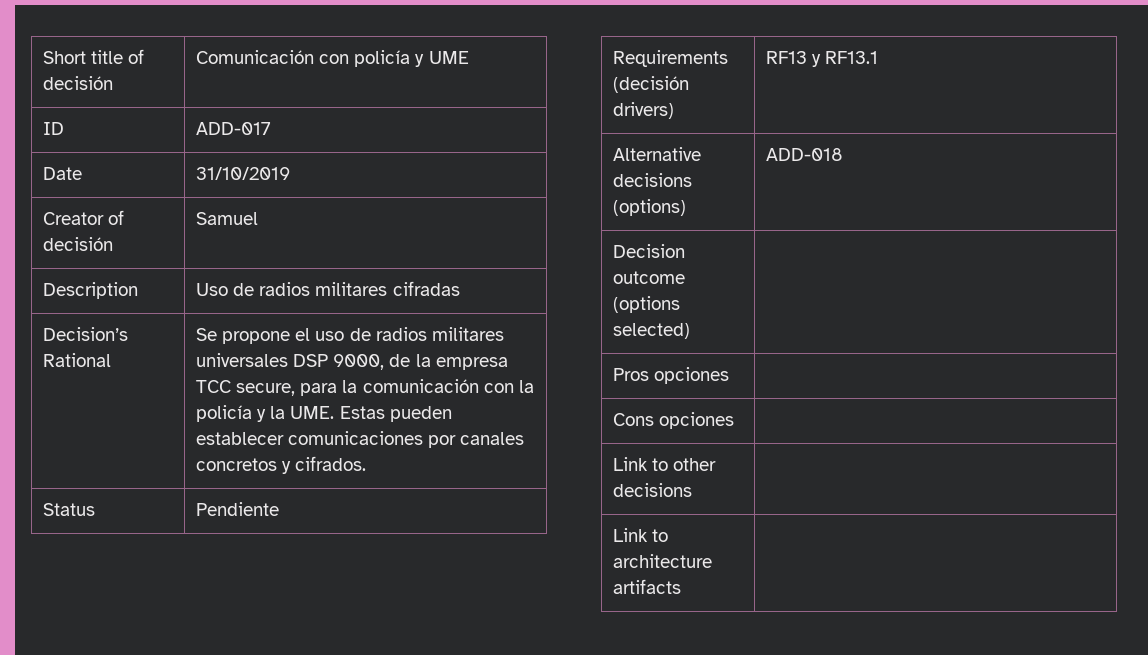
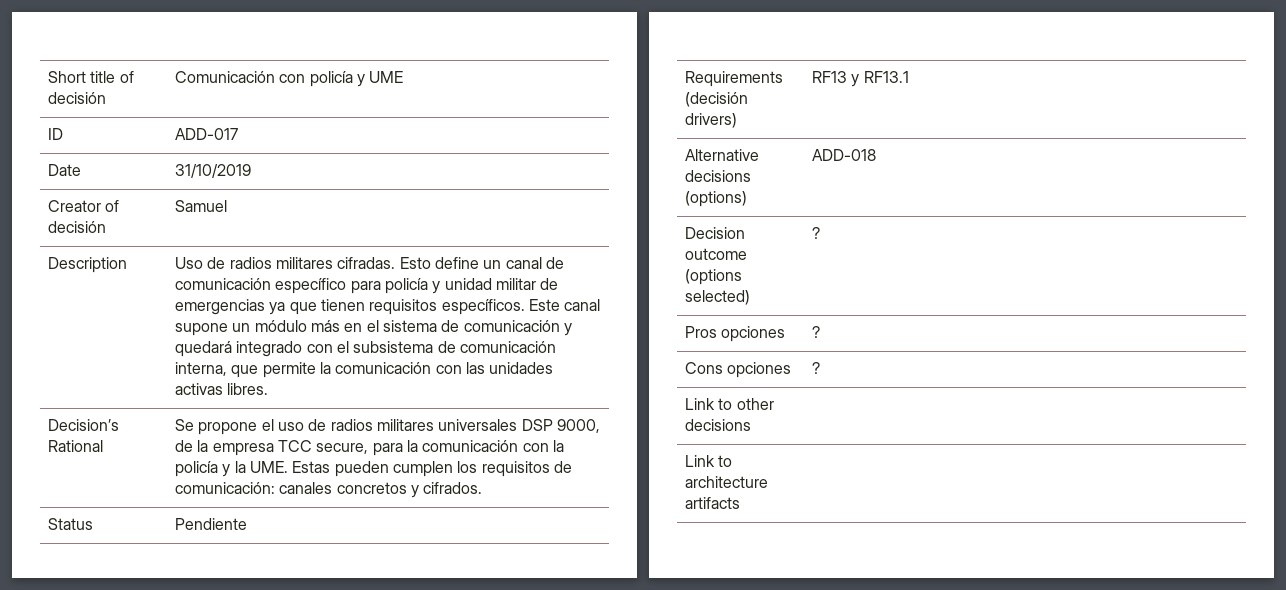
- Uso de radios militares cifradas
+ Uso de radios militares cifradas. Esto define un canal de comunicación específico para policía y unidad militar de emergencias ya que tienen requisitos específicos. Este canal supone un módulo más en el sistema de comunicación y quedará integrado con el subsistema de comunicación interna, que permite la comunicación con las unidades activas libres.
- Decision’s Rational | Se propone el uso de radios militares universales DSP 9000, de la empresa TCC secure, para la comunicación con la policía y la UME. Estas pueden establecer comunicaciones por canales concretos y cifrados.
+ Decision’s Rational | Se propone el uso de radios militares universales DSP 9000, de la empresa TCC secure, para la comunicación con la policía y la UME. Estas pueden cumplen los requisitos de comunicación: canales concretos y cifrados.
- Decision outcome (options selected) |
+ Decision outcome (options selected) | ?
- Pros opciones |
+ Pros opciones | ?
- Cons opciones |
+ Cons opciones | ?

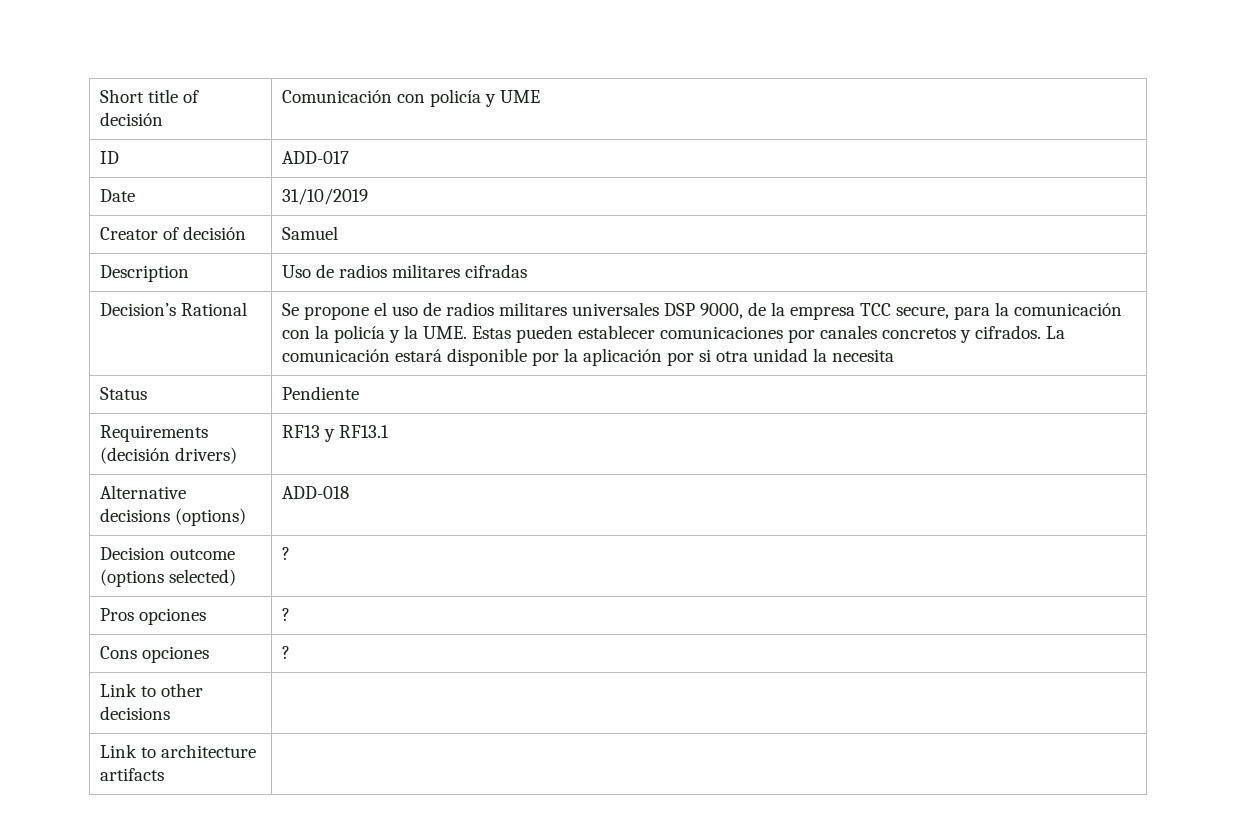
- Uso de radios militares cifradas. Esto define un canal de comunicación específico para policía y unidad militar de emergencias ya que tienen requisitos específicos. Este canal supone un módulo más en el sistema de comunicación y quedará integrado con el subsistema de comunicación interna, que permite la comunicación con las unidades activas libres.
+ Uso de radios militares cifradas
- Se propone el uso de radios militares universales DSP 9000, de la empresa TCC secure, para la comunicación con la policía y la UME. Estas pueden cumplen los requisitos de comunicación: canales concretos y cifrados.
+ Se propone el uso de radios militares universales DSP 9000, de la empresa TCC secure, para la comunicación con la policía y la UME. Estas pueden establecer comunicaciones por canales concretos y cifrados. La comunicación estará disponible por la aplicación por si otra unidad la necesita

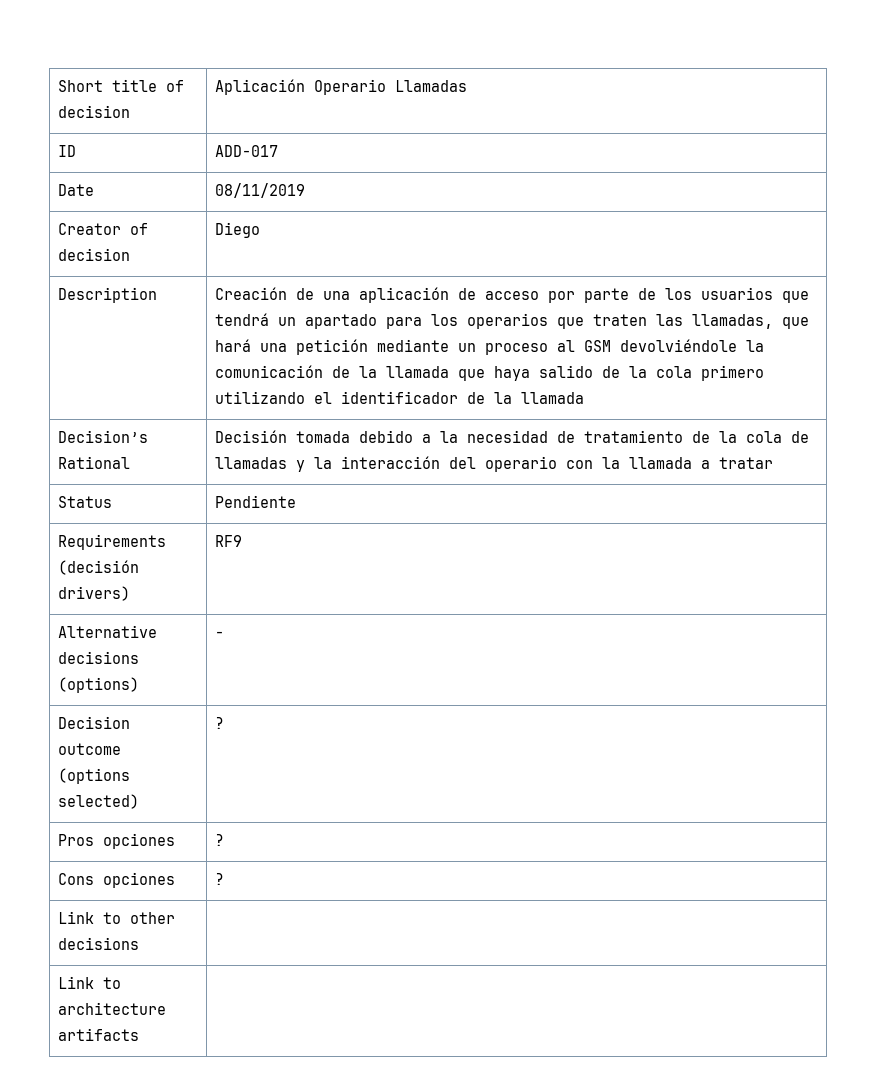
- Short title of decisión | Comunicación con policía y UME
+ Short title of decision | Aplicación Operario Llamadas
- Date | 31/10/2019
+ Date | 08/11/2019
- Creator of decisión | Samuel
+ Creator of decision | Diego
- Uso de radios militares cifradas
- Decision’s Rational | Se propone el uso de radios militares universales DSP 9000, de la empresa TCC secure, para la comunicación con la policía y la UME. Estas pueden establecer comunicaciones por canales concretos y cifrados. La comunicación estará disponible por la aplicación por si otra unidad la necesita
+ Creación de una aplicación de acceso por parte de los usuarios que tendrá un apartado para los operarios que traten las llamadas, que hará una petición mediante un proceso al GSM devolviéndole la comunicación de la llamada que haya salido de la cola primero utilizando el identificador de la llamada
+ Decision’s Rational | Decisión tomada debido a la necesidad de tratamiento de la cola de llamadas y la interacción del operario con la llamada a tratar
- Requirements (decisión drivers) | RF13 y RF13.1
+ Requirements (decisión drivers) | RF9
- Alternative decisions (options) | ADD-018
+ Alternative decisions (options) | -

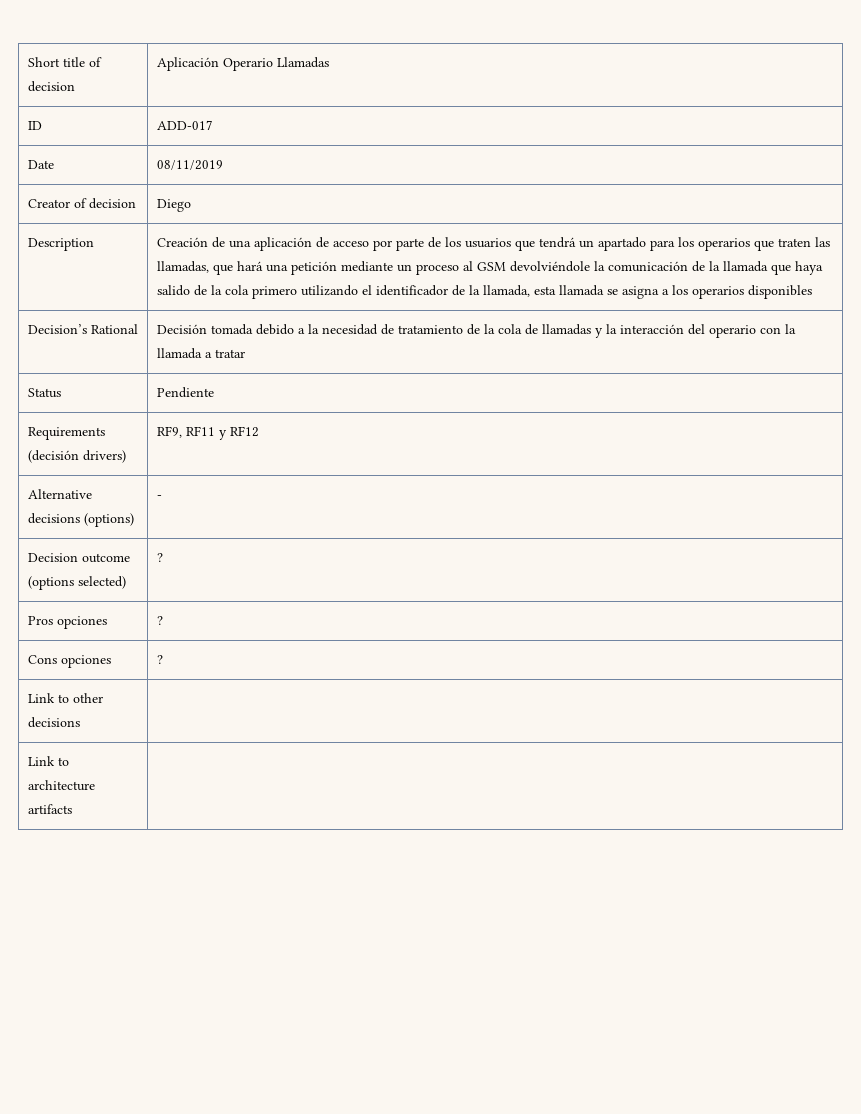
- Creación de una aplicación de acceso por parte de los usuarios que tendrá un apartado para los operarios que traten las llamadas, que hará una petición mediante un proceso al GSM devolviéndole la comunicación de la llamada que haya salido de la cola primero utilizando el identificador de la llamada
+ Creación de una aplicación de acceso por parte de los usuarios que tendrá un apartado para los operarios que traten las llamadas, que hará una petición mediante un proceso al GSM devolviéndole la comunicación de la llamada que haya salido de la cola primero utilizando el identificador de la llamada, esta llamada se asigna a los operarios disponibles
- Requirements (decisión drivers) | RF9
+ Requirements (decisión drivers) | RF9, RF11 y RF12

